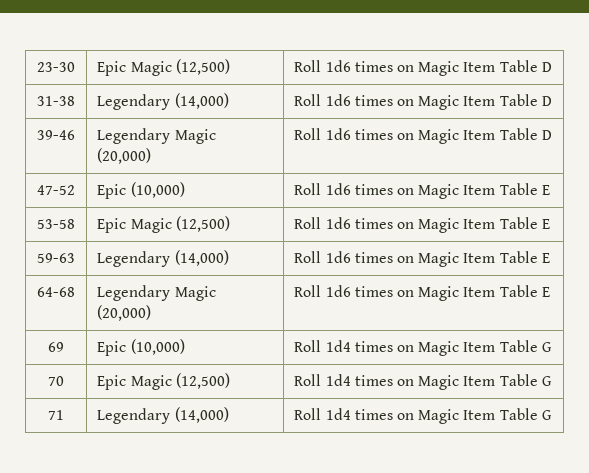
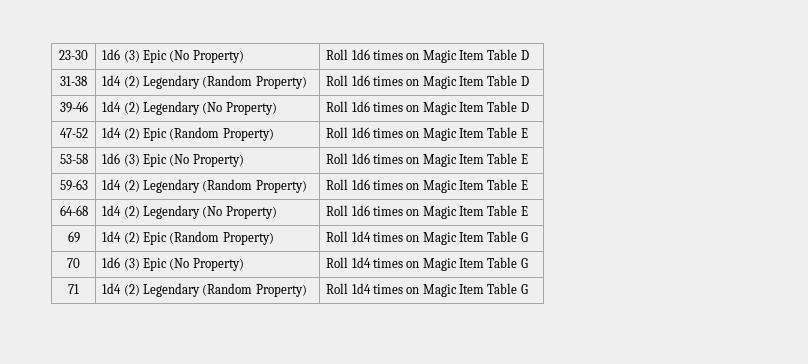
- 23-30 | Epic Magic (12,500) | Roll 1d6 times on Magic Item Table D
+ 23-30 | 1d6 (3) Epic (No Property) | Roll 1d6 times on Magic Item Table D
- 31-38 | Legendary (14,000) | Roll 1d6 times on Magic Item Table D
+ 31-38 | 1d4 (2) Legendary (Random Property) | Roll 1d6 times on Magic Item Table D
- 39-46 | Legendary Magic (20,000) | Roll 1d6 times on Magic Item Table D
+ 39-46 | 1d4 (2) Legendary (No Property) | Roll 1d6 times on Magic Item Table D
- 47-52 | Epic (10,000) | Roll 1d6 times on Magic Item Table E
+ 47-52 | 1d4 (2) Epic (Random Property) | Roll 1d6 times on Magic Item Table E
- 53-58 | Epic Magic (12,500) | Roll 1d6 times on Magic Item Table E
+ 53-58 | 1d6 (3) Epic (No Property) | Roll 1d6 times on Magic Item Table E
- 59-63 | Legendary (14,000) | Roll 1d6 times on Magic Item Table E
+ 59-63 | 1d4 (2) Legendary (Random Property) | Roll 1d6 times on Magic Item Table E
- 64-68 | Legendary Magic (20,000) | Roll 1d6 times on Magic Item Table E
+ 64-68 | 1d4 (2) Legendary (No Property) | Roll 1d6 times on Magic Item Table E
- 69 | Epic (10,000) | Roll 1d4 times on Magic Item Table G
+ 69 | 1d4 (2) Epic (Random Property) | Roll 1d4 times on Magic Item Table G
- 70 | Epic Magic (12,500) | Roll 1d4 times on Magic Item Table G
+ 70 | 1d6 (3) Epic (No Property) | Roll 1d4 times on Magic Item Table G
- 71 | Legendary (14,000) | Roll 1d4 times on Magic Item Table G
+ 71 | 1d4 (2) Legendary (Random Property) | Roll 1d4 times on Magic Item Table G

